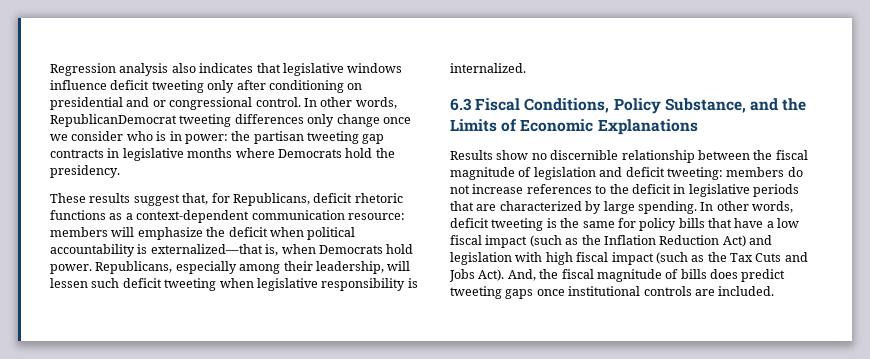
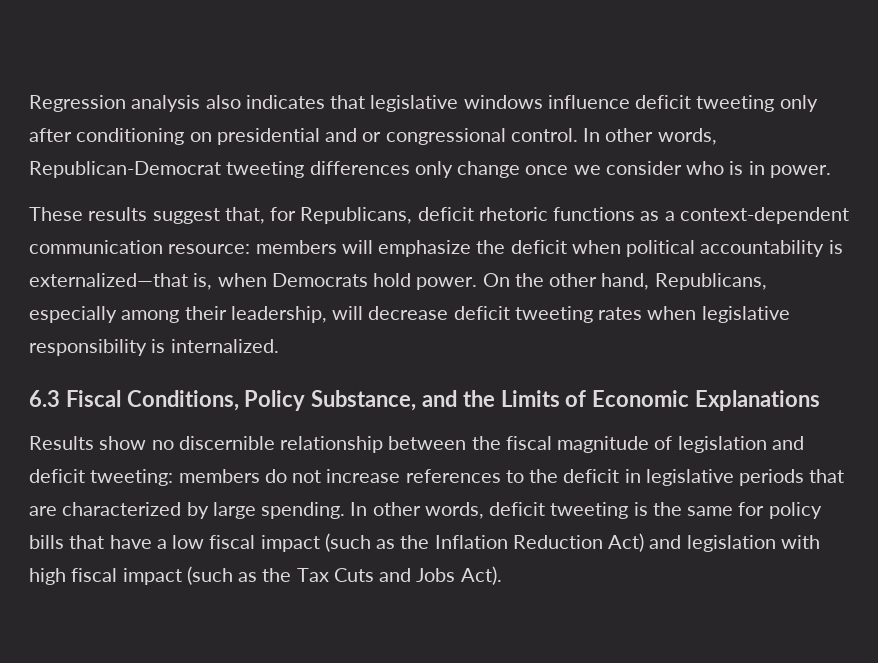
- In other words, RepublicanDemocrat tweeting differences only change once we consider who is in power: the partisan tweeting gap contracts in legislative months where Democrats hold the presidency.
+ In other words, Republican-Democrat tweeting differences only change once we consider who is in power.
- Republicans, especially among their leadership, will lessen such deficit tweeting when legislative responsibility is internalized.
+ On the other hand, Republicans, especially among their leadership, will decrease deficit tweeting rates when legislative responsibility is internalized.
- And, the fiscal magnitude of bills does predict tweeting gaps once institutional controls are included.

